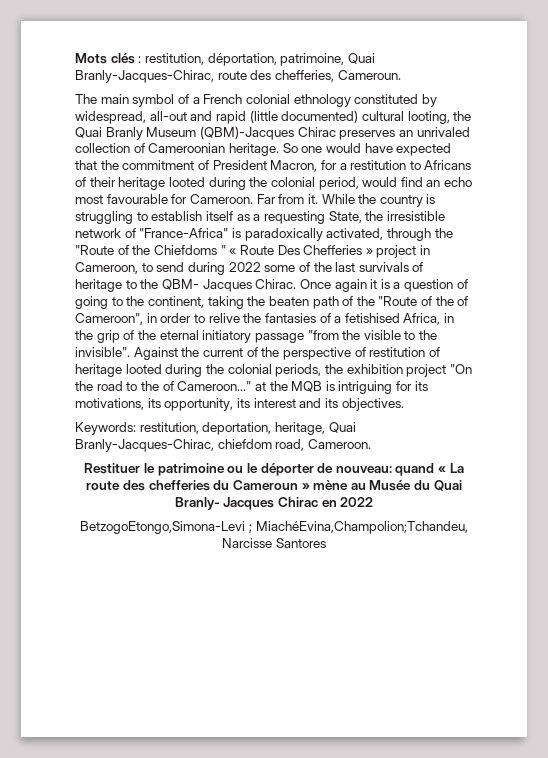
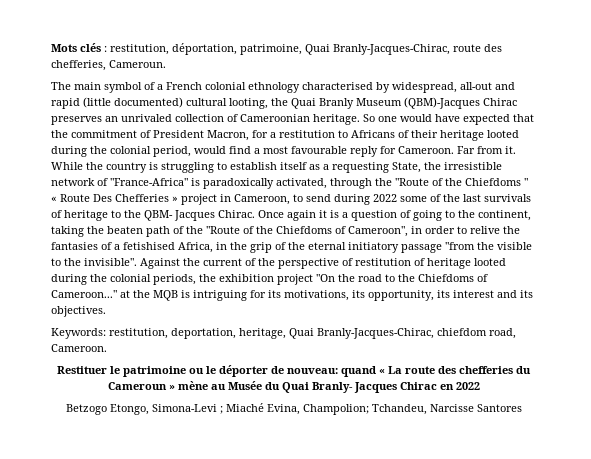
- The main symbol of a French colonial ethnology constituted by widespread, all-out and rapid (little documented) cultural looting, the Quai Branly Museum (QBM)-Jacques Chirac preserves an unrivaled collection of Cameroonian heritage.
+ The main symbol of a French colonial ethnology characterised by widespread, all-out and rapid (little documented) cultural looting, the Quai Branly Museum (QBM)-Jacques Chirac preserves an unrivaled collection of Cameroonian heritage.
- So one would have expected that the commitment of President Macron, for a restitution to Africans of their heritage looted during the colonial period, would find an echo most favourable for Cameroon.
+ So one would have expected that the commitment of President Macron, for a restitution to Africans of their heritage looted during the colonial period, would find a most favourable reply for Cameroon.
- Once again it is a question of going to the continent, taking the beaten path of the "Route of the of Cameroon", in order to relive the fantasies of a fetishised Africa, in the grip of the eternal initiatory passage "from the visible to the invisible".
+ Once again it is a question of going to the continent, taking the beaten path of the "Route of the Chiefdoms of Cameroon", in order to relive the fantasies of a fetishised Africa, in the grip of the eternal initiatory passage "from the visible to the invisible".
- Against the current of the perspective of restitution of heritage looted during the colonial periods, the exhibition project "On the road to the of Cameroon..." at the MQB is intriguing for its motivations, its opportunity, its interest and its objectives.
+ Against the current of the perspective of restitution of heritage looted during the colonial periods, the exhibition project "On the road to the Chiefdoms of Cameroon..." at the MQB is intriguing for its motivations, its opportunity, its interest and its objectives.
- BetzogoEtongo,Simona-Levi ; MiachéEvina,Champolion;Tchandeu, Narcisse Santores
+ Betzogo Etongo, Simona-Levi ; Miaché Evina, Champolion; Tchandeu, Narcisse Santores

